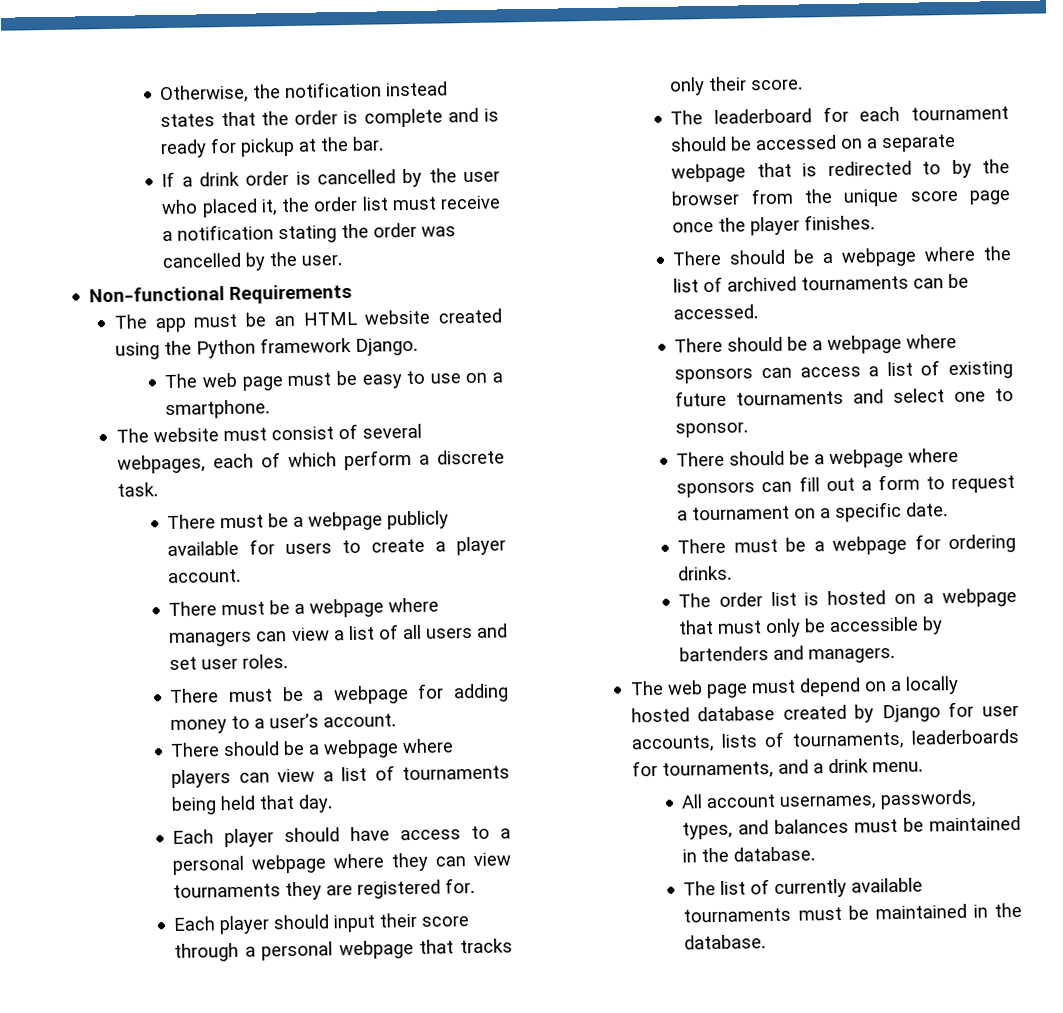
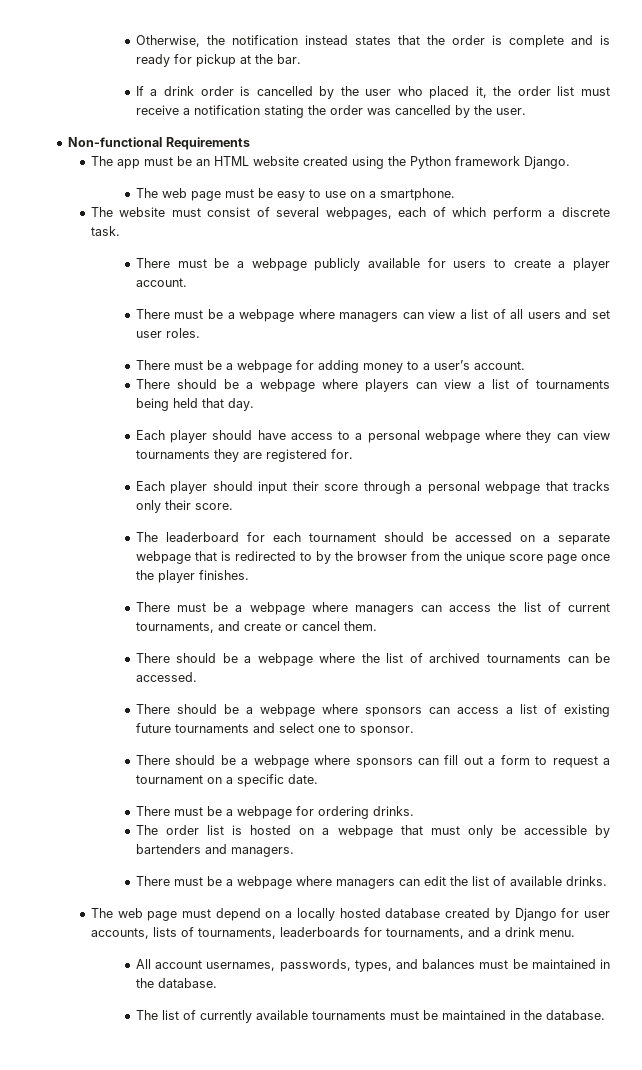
+ There must be a webpage where managers can access the list of current tournaments, and create or cancel them.
+ There must be a webpage where managers can edit the list of available drinks.

